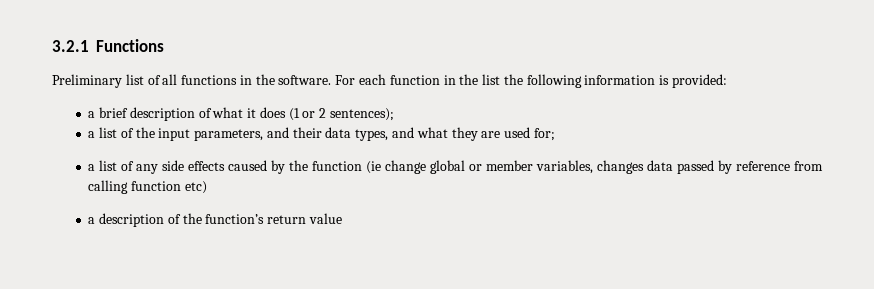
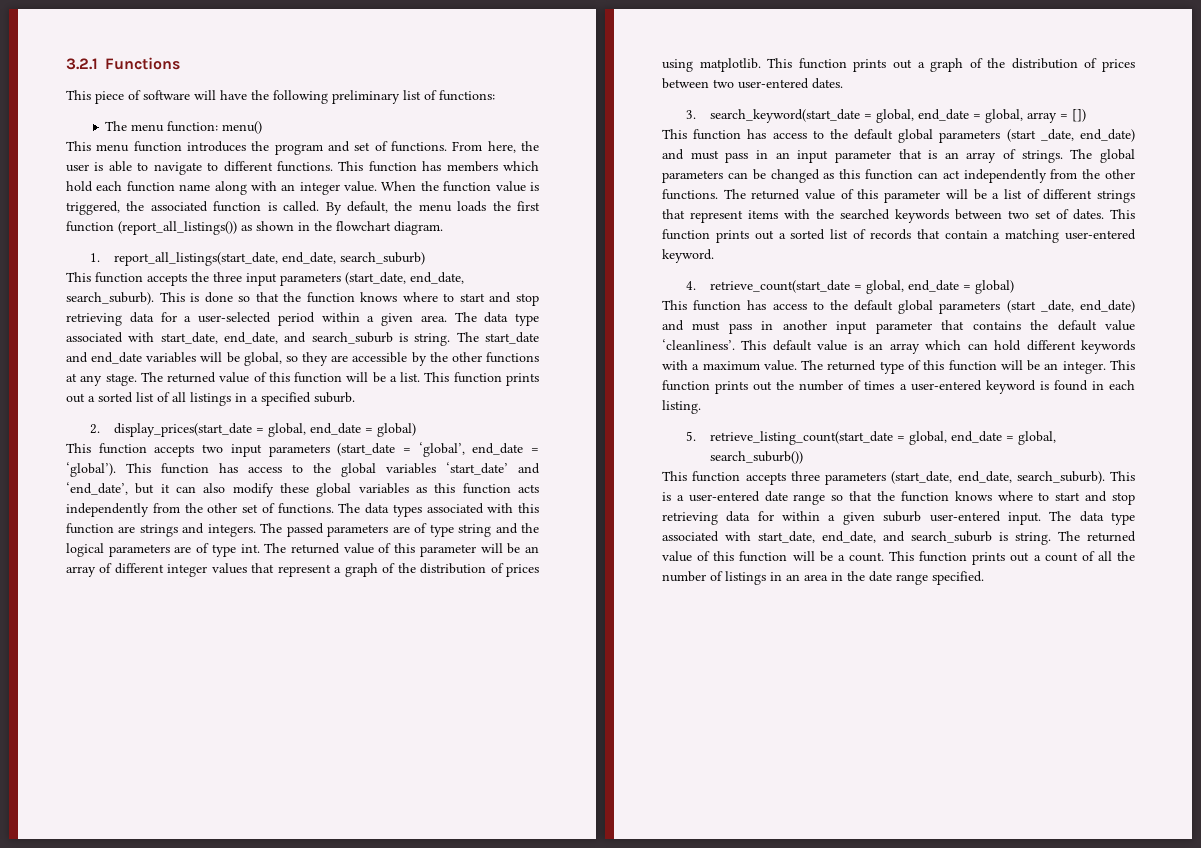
- Preliminary list of all functions in the software. For each function in the list the following information is provided:
- a brief description of what it does (1 or 2 sentences);
- a list of the input parameters, and their data types, and what they are used for;
- a list of any side effects caused by the function (ie change global or member variables, changes data passed by reference from calling function etc)
- a description of the function’s return value
+ This piece of software will have the following preliminary list of functions:
+ The menu function: menu()
+ This menu function introduces the program and set of functions. From here, the user is able to navigate to different functions. This function has members which hold each function name along with an integer value. When the function value is triggered, the associated function is called. By default, the menu loads the first function (report_all_listings()) as shown in the flowchart diagram.
+ 1. report_all_listings(start_date, end_date, search_suburb)
+ This function accepts the three input parameters (start_date, end_date, search_suburb). This is done so that the function knows where to start and stop retrieving data for a user-selected period within a given area. The data type associated with start_date, end_date, and search_suburb is string. The start_date and end_date variables will be global, so they are accessible by the other functions at any stage. The returned value of this function will be a list. This function prints out a sorted list of all listings in a specified suburb.
+ 2. display_prices(start_date = global, end_date = global)
+ This function accepts two input parameters (start_date = ‘global’, end_date = ‘global’). This function has access to the global variables ‘start_date’ and ‘end_date’, but it can also modify these global variables as this function acts independently from the other set of functions. The data types associated with this function are strings and integers. The passed parameters are of type string and the logical parameters are of type int. The returned value of this parameter will be an array of different integer values that represent a graph of the distribution of prices using matplotlib. This function prints out a graph of the distribution of prices between two user-entered dates.
+ 3. search_keyword(start_date = global, end_date = global, array = [])
+ This function has access to the default global parameters (start _date, end_date) and must pass in an input parameter that is an array of strings. The global parameters can be changed as this function can act independently from the other functions. The returned value of this parameter will be a list of different strings that represent items with the searched keywords between two set of dates. This function prints out a sorted list of records that contain a matching user-entered keyword.
+ 4. retrieve_count(start_date = global, end_date = global)
+ This function has access to the default global parameters (start _date, end_date) and must pass in another input parameter that contains the default value ‘cleanliness’. This default value is an array which can hold different keywords with a maximum value. The returned type of this function will be an integer. This function prints out the number of times a user-entered keyword is found in each listing.
+ 5. retrieve_listing_count(start_date = global, end_date = global, search_suburb())
+ This function accepts three parameters (start_date, end_date, search_suburb). This is a user-entered date range so that the function knows where to start and stop retrieving data for within a given suburb user-entered input. The data type associated with start_date, end_date, and search_suburb is string. The returned value of this function will be a count. This function prints out a count of all the number of listings in an area in the date range specified.

